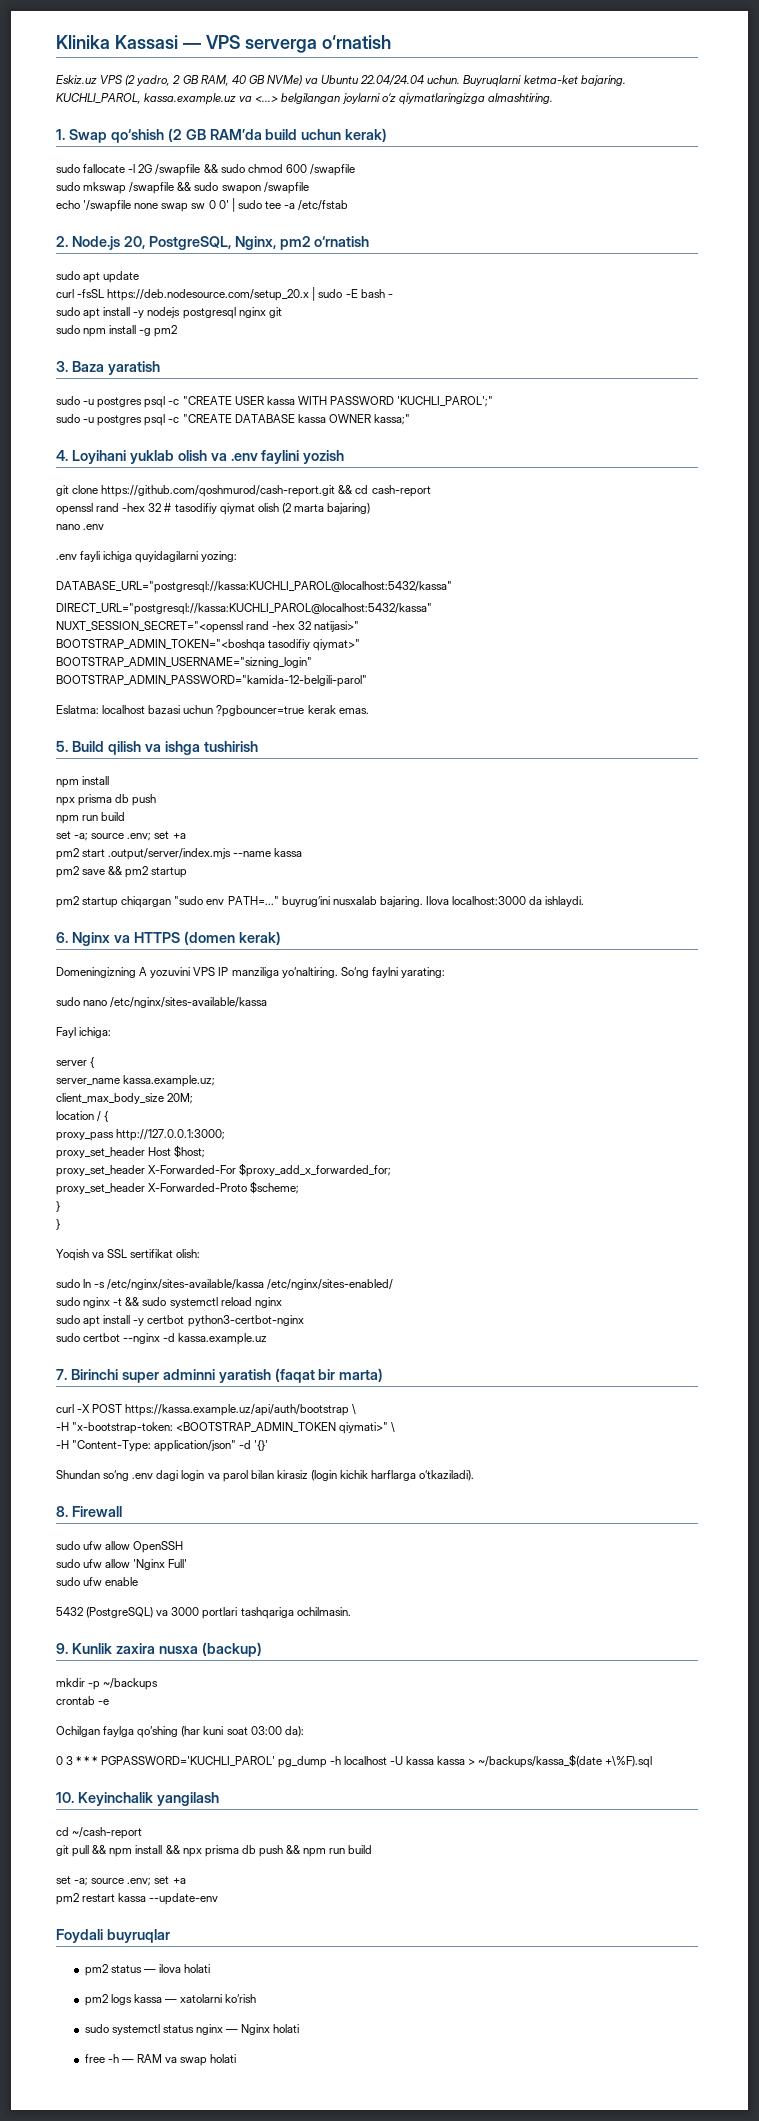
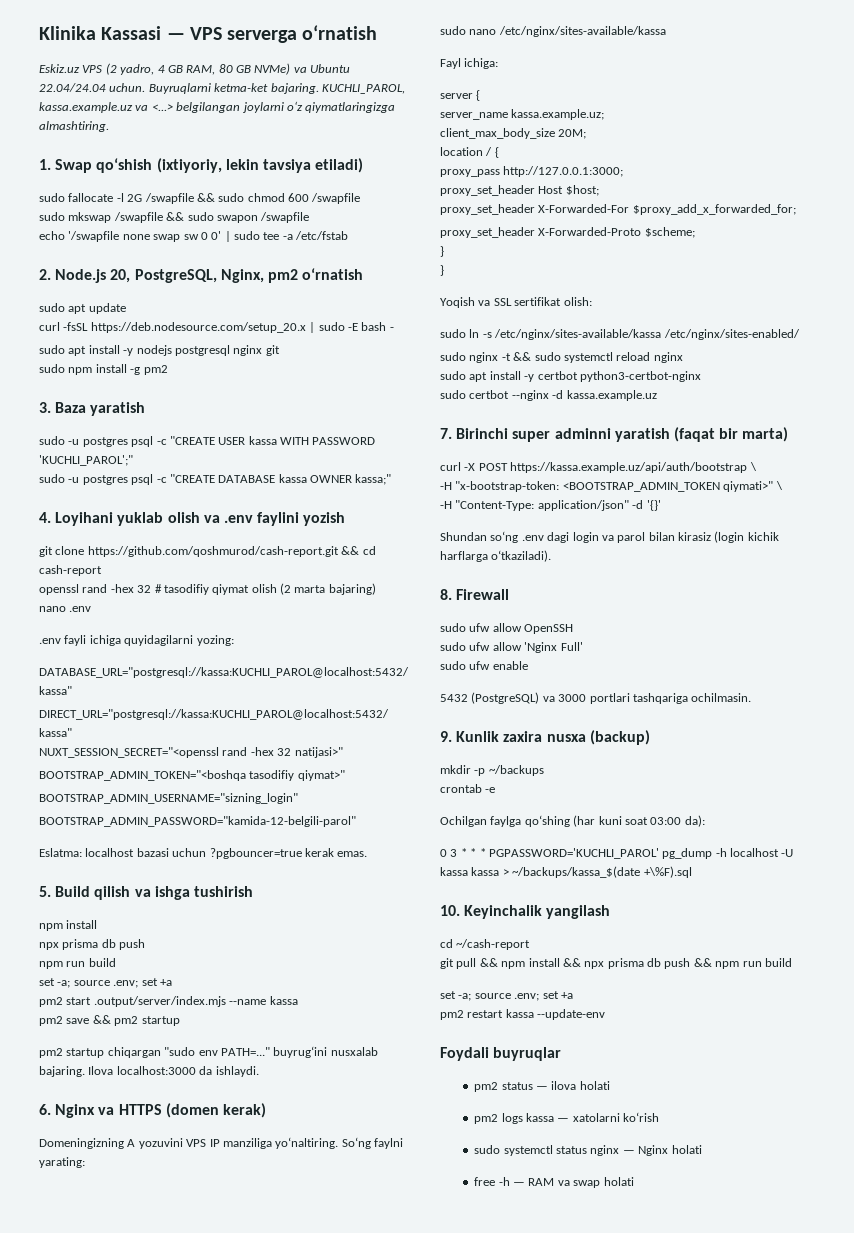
- Eskiz.uz VPS (2 yadro, 2 GB RAM, 40 GB NVMe) va Ubuntu 22.04/24.04 uchun.
+ Eskiz.uz VPS (2 yadro, 4 GB RAM, 80 GB NVMe) va Ubuntu 22.04/24.04 uchun.
- 1. Swap qo‘shish (2 GB RAM’da build uchun kerak)
+ 1. Swap qo‘shish (ixtiyoriy, lekin tavsiya etiladi)

